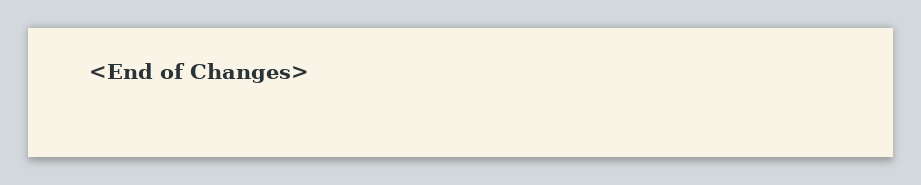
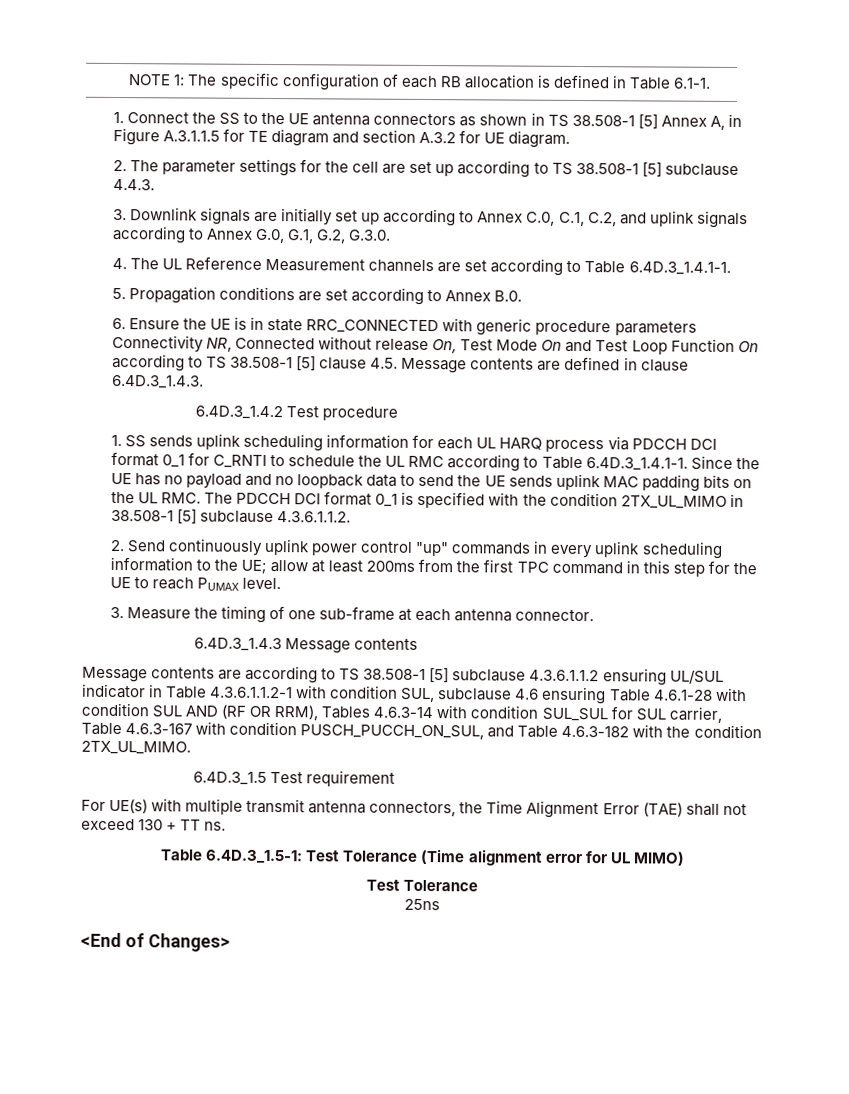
+ NOTE 1: The specific configuration of each RB allocation is defined in Table 6.1-1.
+ 1. Connect the SS to the UE antenna connectors as shown in TS 38.508-1 [5] Annex A, in Figure A.3.1.1.5 for TE diagram and section A.3.2 for UE diagram.
+ 2. The parameter settings for the cell are set up according to TS 38.508-1 [5] subclause 4.4.3.
+ 3. Downlink signals are initially set up according to Annex C.0, C.1, C.2, and uplink signals according to Annex G.0, G.1, G.2, G.3.0.
+ 4. The UL Reference Measurement channels are set according to Table 6.4D.3_1.4.1-1.
+ 5. Propagation conditions are set according to Annex B.0.
+ 6. Ensure the UE is in state RRC_CONNECTED with generic procedure parameters Connectivity NR, Connected without release On, Test Mode On and Test Loop Function On according to TS 38.508-1 [5] clause 4.5. Message contents are defined in clause 6.4D.3_1.4.3.
+ 6.4D.3_1.4.2 Test procedure
+ 1. SS sends uplink scheduling information for each UL HARQ process via PDCCH DCI format 0_1 for C_RNTI to schedule the UL RMC according to Table 6.4D.3_1.4.1-1. Since the UE has no payload and no loopback data to send the UE sends uplink MAC padding bits on the UL RMC. The PDCCH DCI format 0_1 is specified with the condition 2TX_UL_MIMO in 38.508-1 [5] subclause 4.3.6.1.1.2.
+ 2. Send continuously uplink power control "up" commands in every uplink scheduling information to the UE; allow at least 200ms from the first TPC command in this step for the UE to reach PUMAX level.
+ 3. Measure the timing of one sub-frame at each antenna connector.
+ 6.4D.3_1.4.3 Message contents
+ Message contents are according to TS 38.508-1 [5] subclause 4.3.6.1.1.2 ensuring UL/SUL indicator in Table 4.3.6.1.1.2-1 with condition SUL, subclause 4.6 ensuring Table 4.6.1-28 with condition SUL AND (RF OR RRM), Tables 4.6.3-14 with condition SUL_SUL for SUL carrier, Table 4.6.3-167 with condition PUSCH_PUCCH_ON_SUL, and Table 4.6.3-182 with the condition 2TX_UL_MIMO.
+ 6.4D.3_1.5 Test requirement
+ For UE(s) with multiple transmit antenna connectors, the Time Alignment Error (TAE) shall not exceed 130 + TT ns.
+ Table 6.4D.3_1.5-1: Test Tolerance (Time alignment error for UL MIMO)
+ Test Tolerance
+ 25ns

